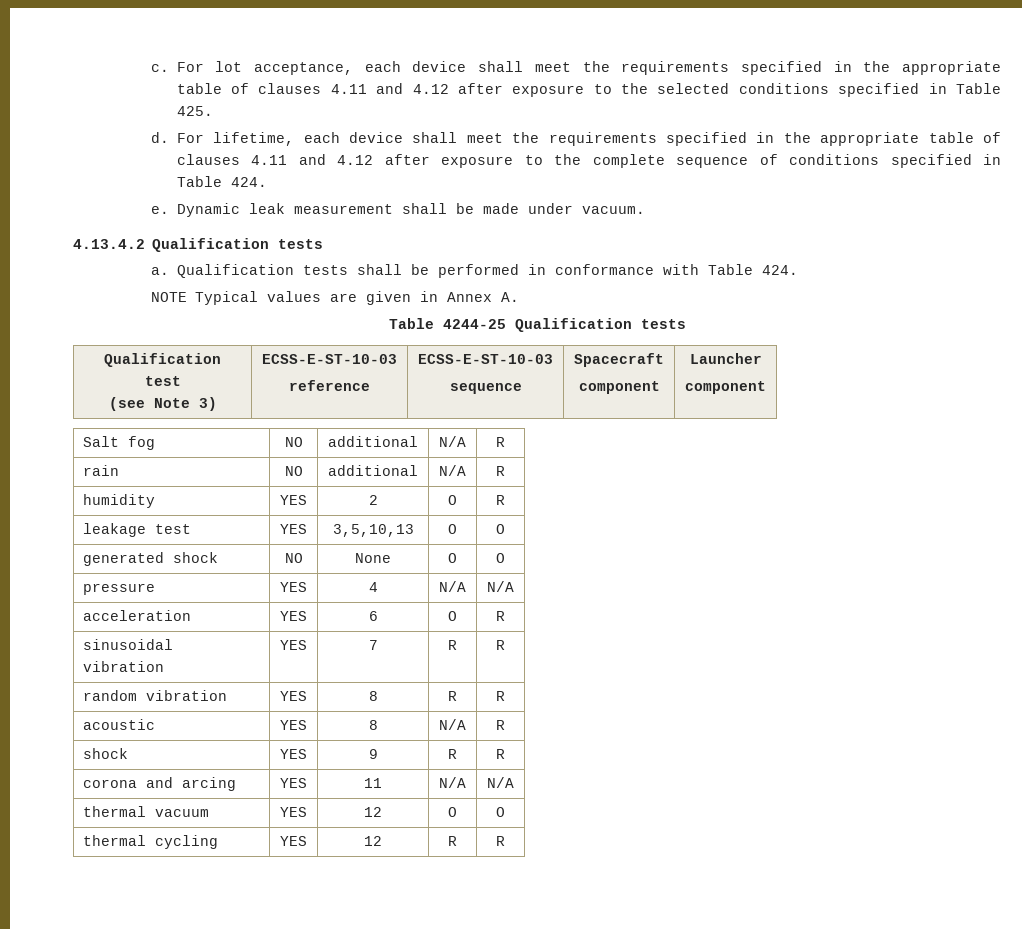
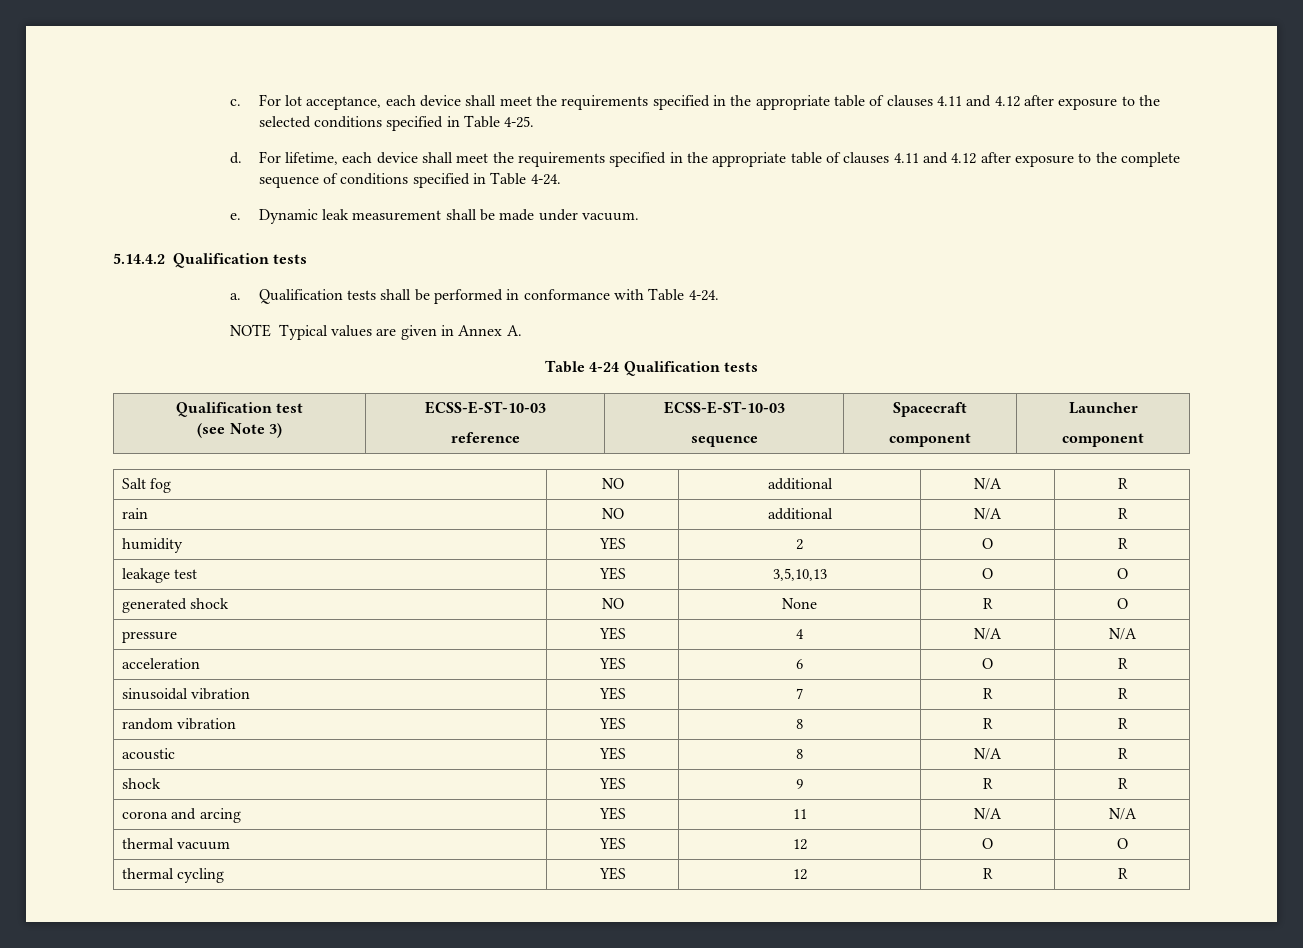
- For lot acceptance, each device shall meet the requirements specified in the appropriate table of clauses 4.11 and 4.12 after exposure to the selected conditions specified in Table 425.
+ For lot acceptance, each device shall meet the requirements specified in the appropriate table of clauses 4.11 and 4.12 after exposure to the selected conditions specified in Table 4-25.
- For lifetime, each device shall meet the requirements specified in the appropriate table of clauses 4.11 and 4.12 after exposure to the complete sequence of conditions specified in Table 424.
+ For lifetime, each device shall meet the requirements specified in the appropriate table of clauses 4.11 and 4.12 after exposure to the complete sequence of conditions specified in Table 4-24.
- 4.13.4.2 Qualification tests
+ 5.14.4.2 Qualification tests
- Qualification tests shall be performed in conformance with Table 424.
+ Qualification tests shall be performed in conformance with Table 4-24.
- Table 4244-25 Qualification tests
+ Table 4-24 Qualification tests
- generated shock | NO | None | O | O
+ generated shock | NO | None | R | O

